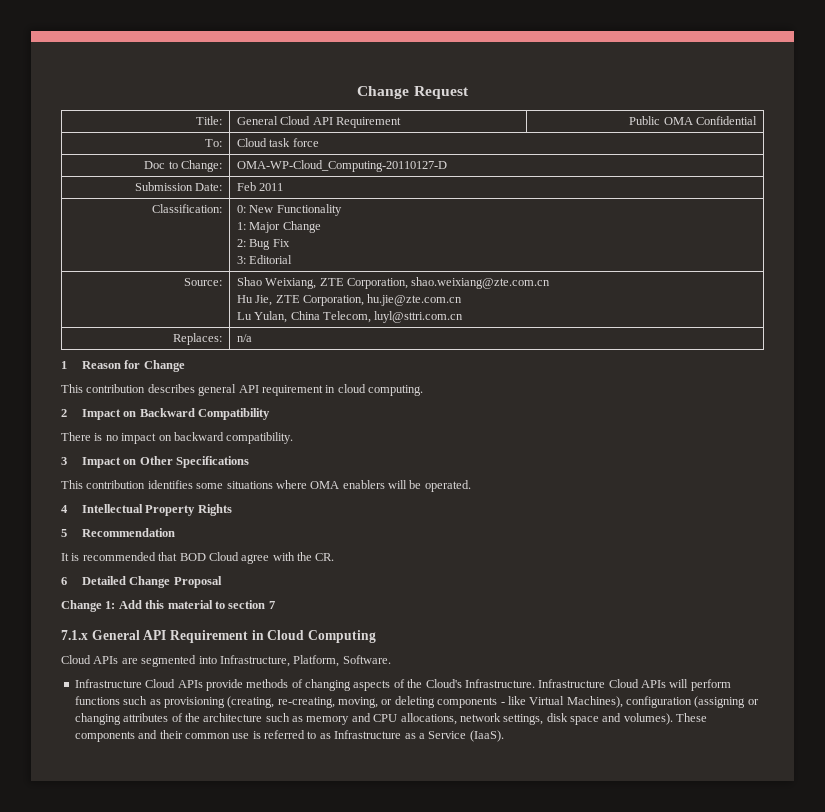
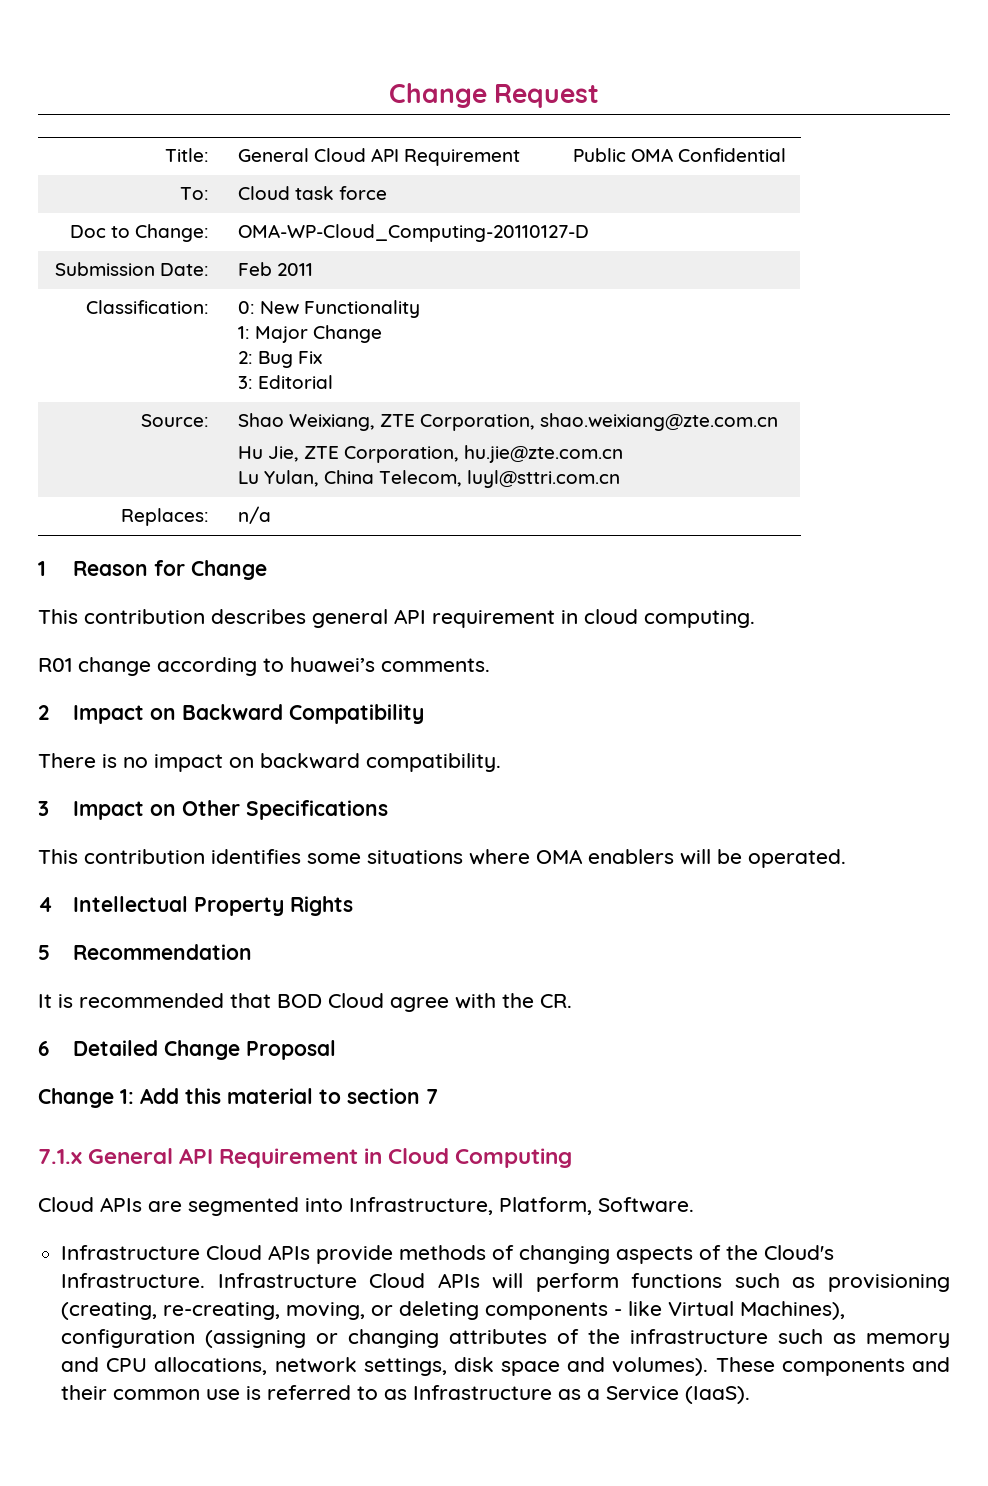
+ R01 change according to huawei’s comments.
- Infrastructure Cloud APIs will perform functions such as provisioning (creating, re-creating, moving, or deleting components - like Virtual Machines), configuration (assigning or changing attributes of the architecture such as memory and CPU allocations, network settings, disk space and volumes).
+ Infrastructure Cloud APIs will perform functions such as provisioning (creating, re-creating, moving, or deleting components - like Virtual Machines), configuration (assigning or changing attributes of the infrastructure such as memory and CPU allocations, network settings, disk space and volumes).

